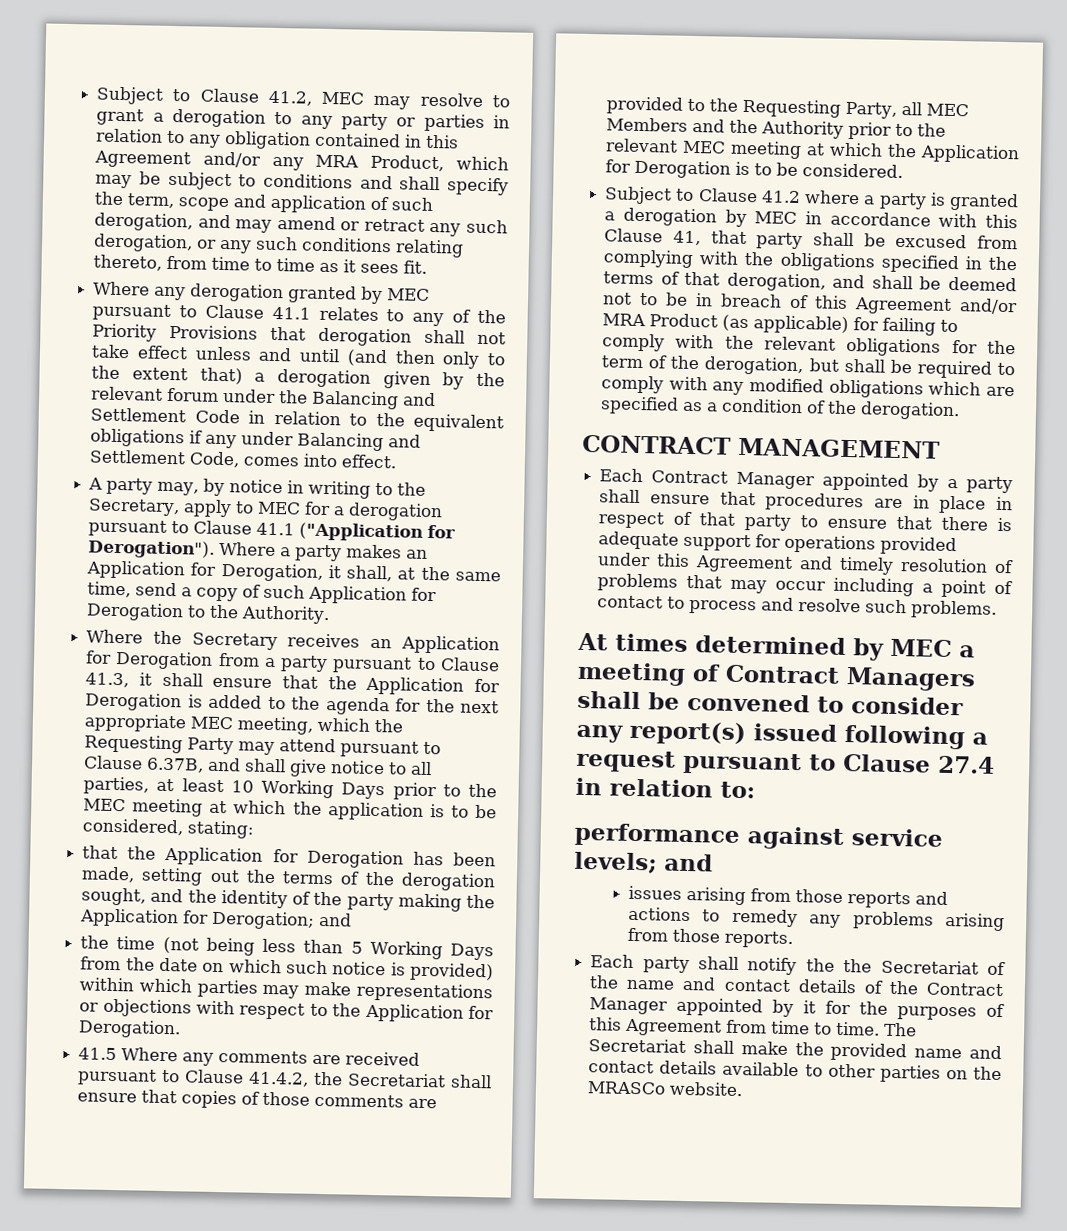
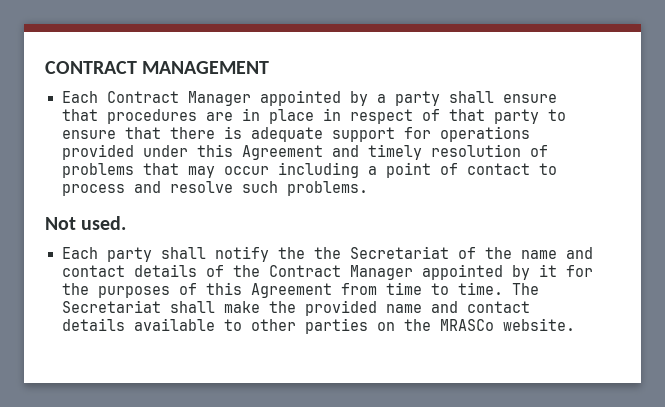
- Subject to Clause 41.2, MEC may resolve to grant a derogation to any party or parties in relation to any obligation contained in this Agreement and/or any MRA Product, which may be subject to conditions and shall specify the term, scope and application of such derogation, and may amend or retract any such derogation, or any such conditions relating thereto, from time to time as it sees fit.
- Where any derogation granted by MEC pursuant to Clause 41.1 relates to any of the Priority Provisions that derogation shall not take effect unless and until (and then only to the extent that) a derogation given by the relevant forum under the Balancing and Settlement Code in relation to the equivalent obligations if any under Balancing and Settlement Code, comes into effect.
- A party may, by notice in writing to the Secretary, apply to MEC for a derogation pursuant to Clause 41.1 ("Application for Derogation"). Where a party makes an Application for Derogation, it shall, at the same time, send a copy of such Application for Derogation to the Authority.
- Where the Secretary receives an Application for Derogation from a party pursuant to Clause 41.3, it shall ensure that the Application for Derogation is added to the agenda for the next appropriate MEC meeting, which the Requesting Party may attend pursuant to Clause 6.37B, and shall give notice to all parties, at least 10 Working Days prior to the MEC meeting at which the application is to be considered, stating:
- that the Application for Derogation has been made, setting out the terms of the derogation sought, and the identity of the party making the Application for Derogation; and
- the time (not being less than 5 Working Days from the date on which such notice is provided) within which parties may make representations or objections with respect to the Application for Derogation.
- 41.5 Where any comments are received pursuant to Clause 41.4.2, the Secretariat shall ensure that copies of those comments are provided to the Requesting Party, all MEC Members and the Authority prior to the relevant MEC meeting at which the Application for Derogation is to be considered.
- Subject to Clause 41.2 where a party is granted a derogation by MEC in accordance with this Clause 41, that party shall be excused from complying with the obligations specified in the terms of that derogation, and shall be deemed not to be in breach of this Agreement and/or MRA Product (as applicable) for failing to comply with the relevant obligations for the term of the derogation, but shall be required to comply with any modified obligations which are specified as a condition of the derogation.
- At times determined by MEC a meeting of Contract Managers shall be convened to consider any report(s) issued following a request pursuant to Clause 27.4 in relation to:
- performance against service levels; and
- issues arising from those reports and actions to remedy any problems arising from those reports.
+ Not used.

